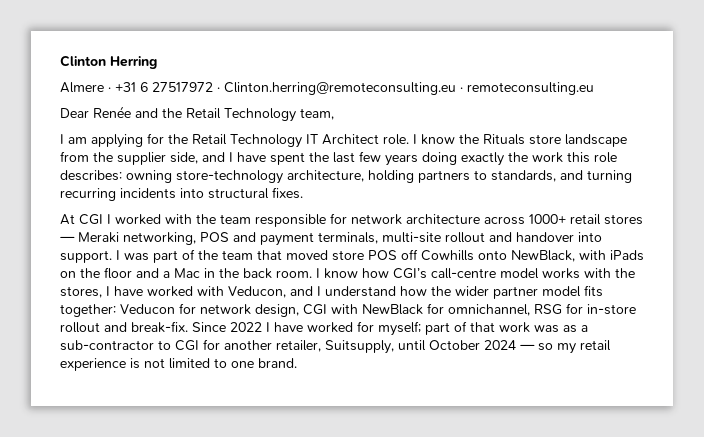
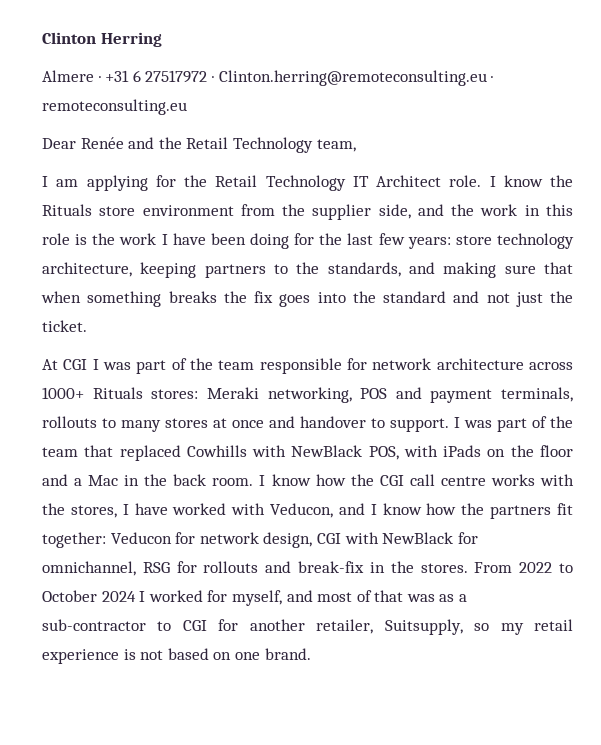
- I know the Rituals store landscape from the supplier side, and I have spent the last few years doing exactly the work this role describes: owning store-technology architecture, holding partners to standards, and turning recurring incidents into structural fixes.
+ I know the Rituals store environment from the supplier side, and the work in this role is the work I have been doing for the last few years: store technology architecture, keeping partners to the standards, and making sure that when something breaks the fix goes into the standard and not just the ticket.
- At CGI I worked with the team responsible for network architecture across 1000+ retail stores — Meraki networking, POS and payment terminals, multi-site rollout and handover into support.
+ At CGI I was part of the team responsible for network architecture across 1000+ Rituals stores: Meraki networking, POS and payment terminals, rollouts to many stores at once and handover to support.
- I was part of the team that moved store POS off Cowhills onto NewBlack, with iPads on the floor and a Mac in the back room.
+ I was part of the team that replaced Cowhills with NewBlack POS, with iPads on the floor and a Mac in the back room.
- I know how CGI’s call-centre model works with the stores, I have worked with Veducon, and I understand how the wider partner model fits together: Veducon for network design, CGI with NewBlack for omnichannel, RSG for in-store rollout and break-fix. Since 2022 I have worked for myself; part of that work was as a sub-contractor to CGI for another retailer, Suitsupply, until October 2024 — so my retail experience is not limited to one brand.
+ I know how the CGI call centre works with the stores, I have worked with Veducon, and I know how the partners fit together: Veducon for network design, CGI with NewBlack for omnichannel, RSG for rollouts and break-fix in the stores. From 2022 to October 2024 I worked for myself, and most of that was as a sub-contractor to CGI for another retailer, Suitsupply, so my retail experience is not based on one brand.

